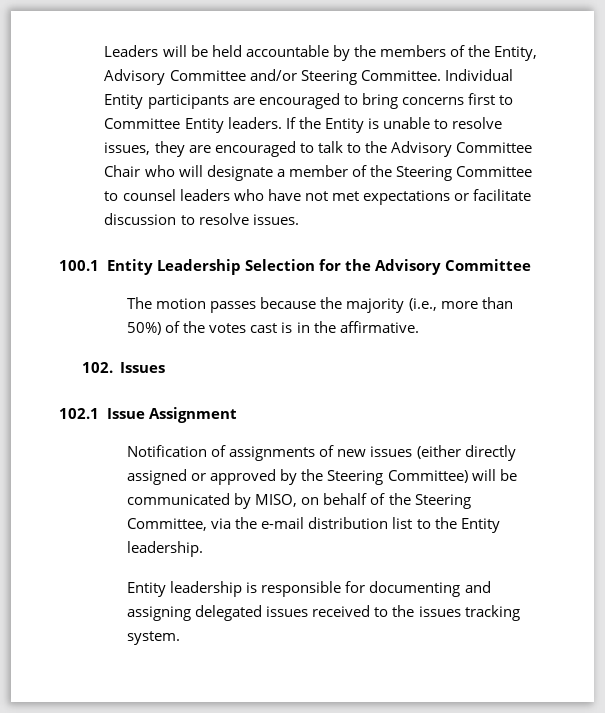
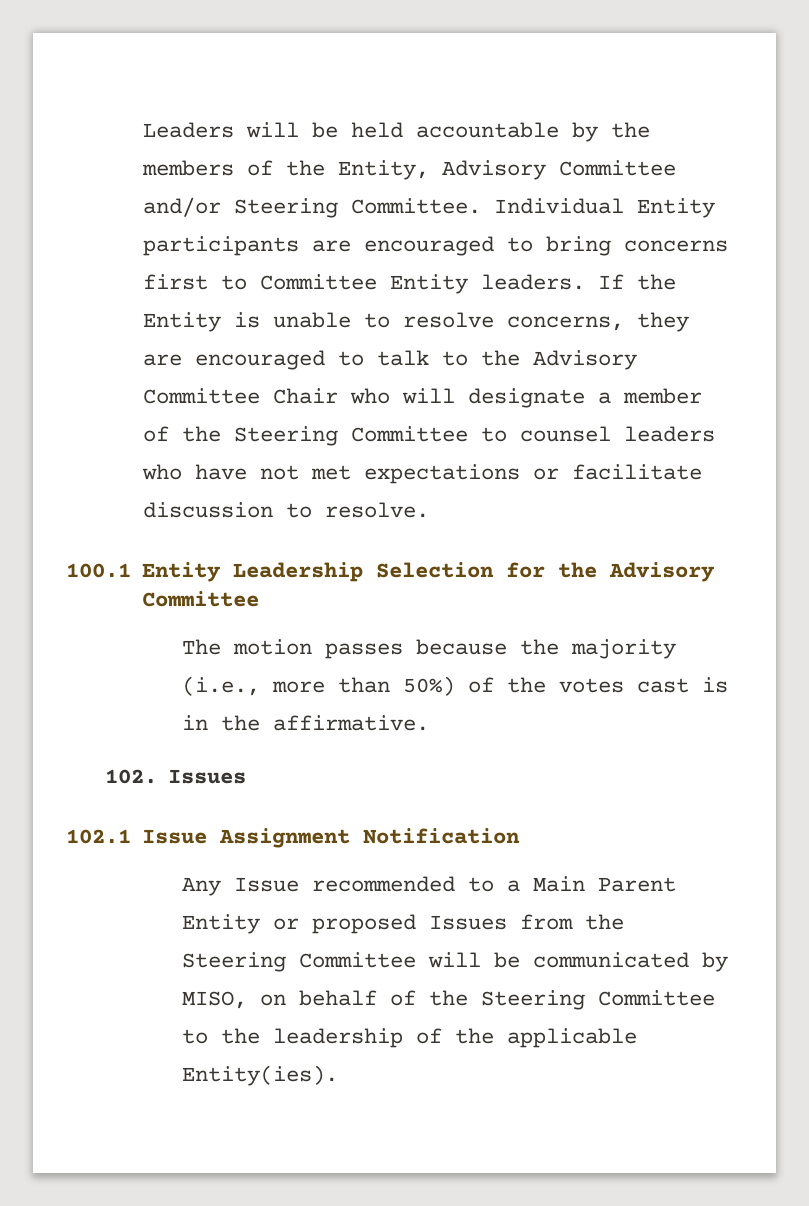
- If the Entity is unable to resolve issues, they are encouraged to talk to the Advisory Committee Chair who will designate a member of the Steering Committee to counsel leaders who have not met expectations or facilitate discussion to resolve issues.
+ If the Entity is unable to resolve concerns, they are encouraged to talk to the Advisory Committee Chair who will designate a member of the Steering Committee to counsel leaders who have not met expectations or facilitate discussion to resolve.
- 102.1 Issue Assignment
- Notification of assignments of new issues (either directly assigned or approved by the Steering Committee) will be communicated by MISO, on behalf of the Steering Committee, via the e-mail distribution list to the Entity leadership.
- Entity leadership is responsible for documenting and assigning delegated issues received to the issues tracking system.
+ 102.1 Issue Assignment Notification
+ Any Issue recommended to a Main Parent Entity or proposed Issues from the Steering Committee will be communicated by MISO, on behalf of the Steering Committee to the leadership of the applicable Entity(ies).

